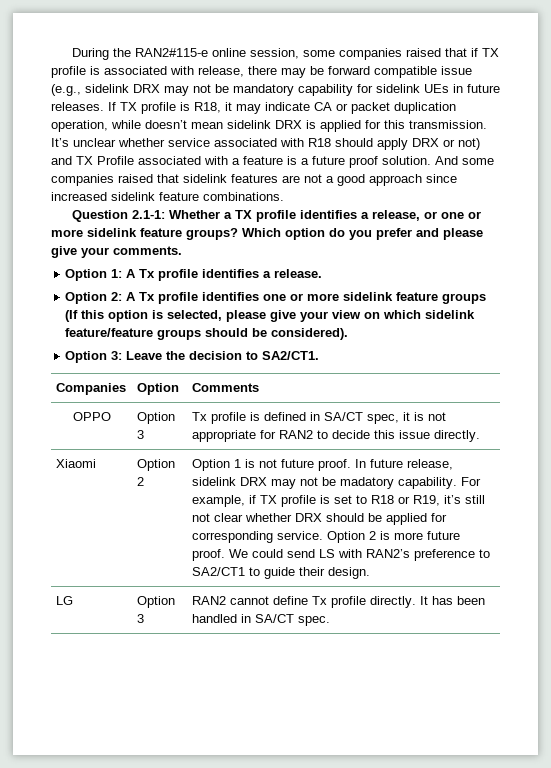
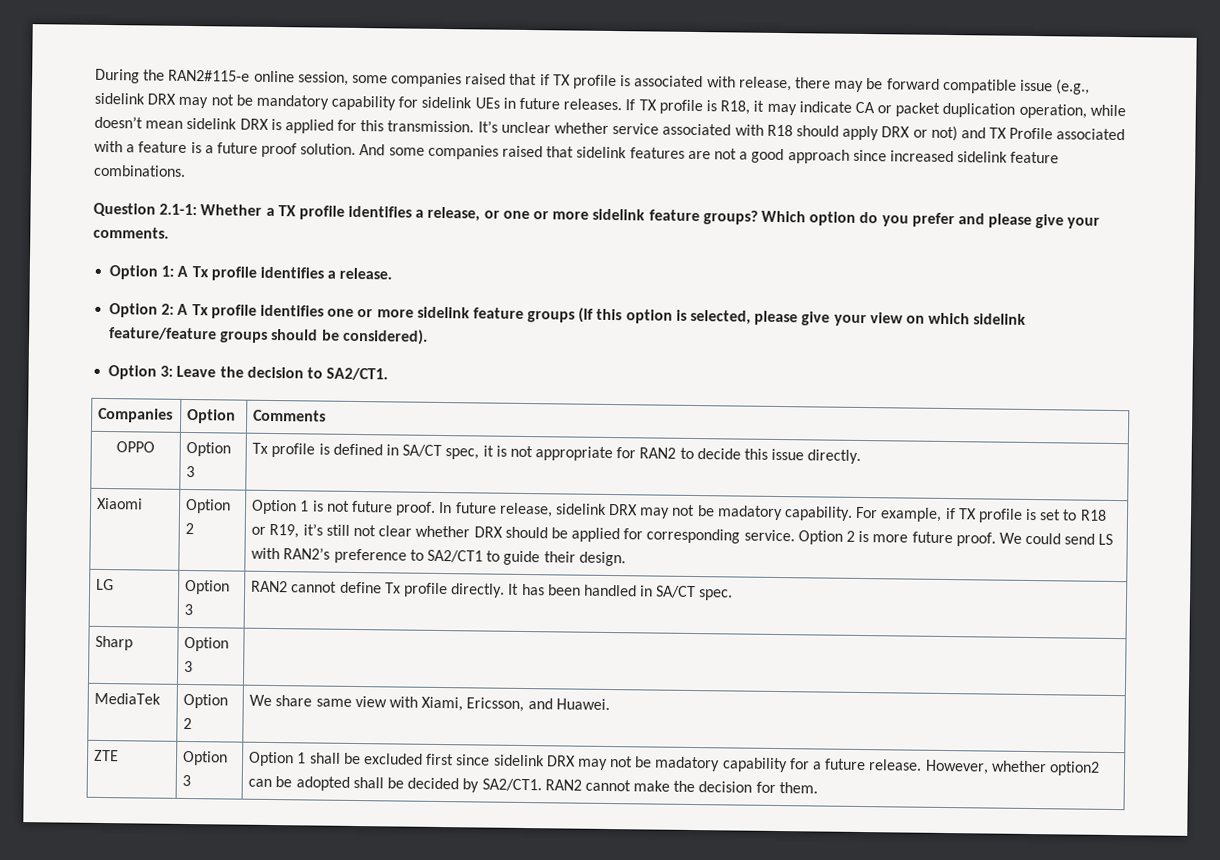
+ Sharp | Option 3 |
+ MediaTek | Option 2 | We share same view with Xiami, Ericsson, and Huawei.
+ ZTE | Option 3 | Option 1 shall be excluded first since sidelink DRX may not be madatory capability for a future release. However, whether option2 can be adopted shall be decided by SA2/CT1. RAN2 cannot make the decision for them.

